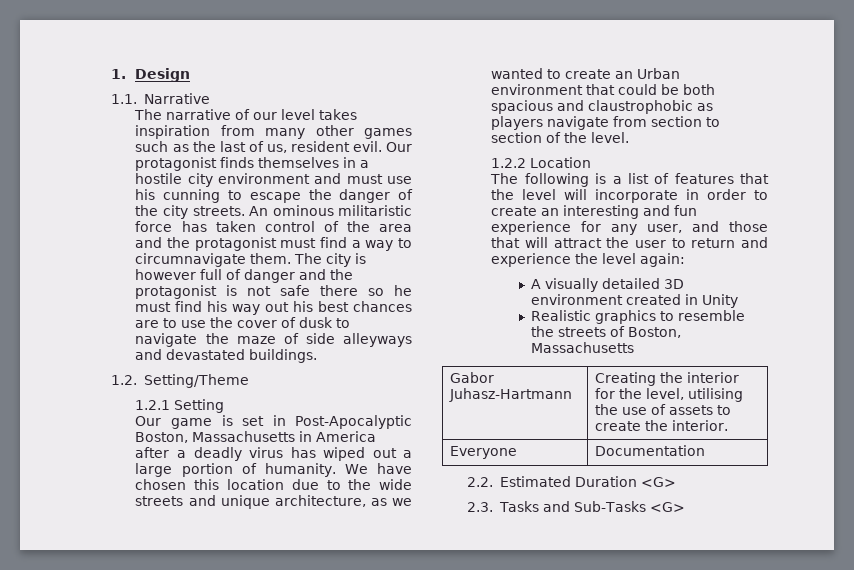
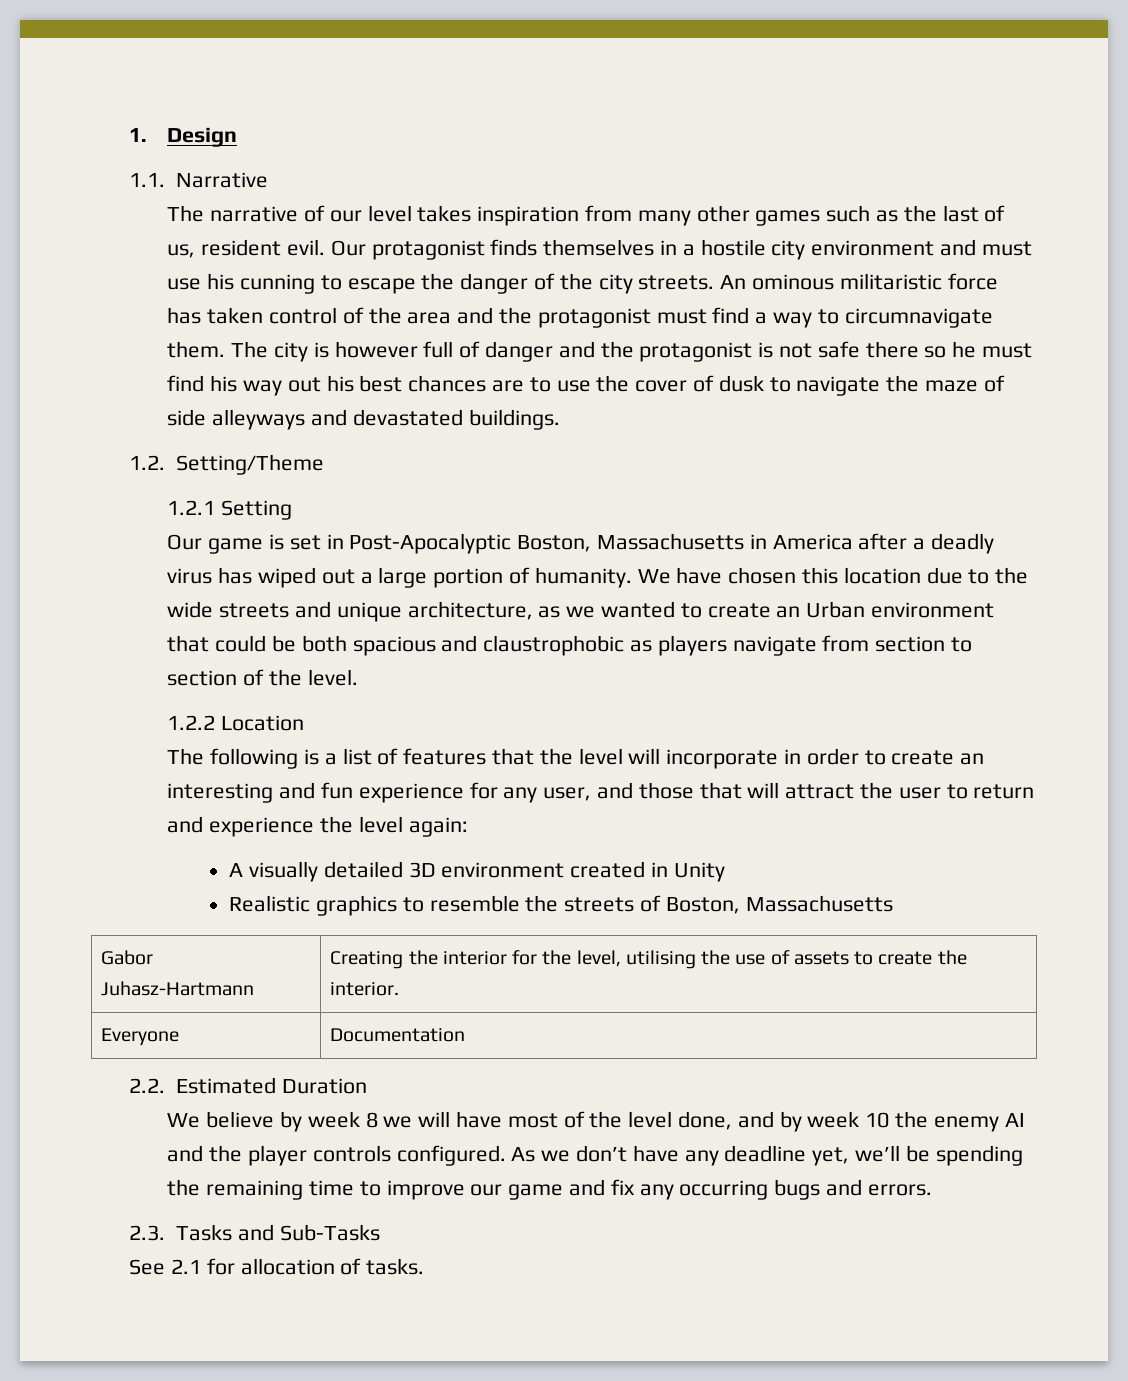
- 2.2. Estimated Duration <G>
- 2.3. Tasks and Sub-Tasks <G>
+ 2.2. Estimated Duration
+ We believe by week 8 we will have most of the level done, and by week 10 the enemy AI and the player controls configured. As we don’t have any deadline yet, we’ll be spending the remaining time to improve our game and fix any occurring bugs and errors.
+ 2.3. Tasks and Sub-Tasks
+ See 2.1 for allocation of tasks.

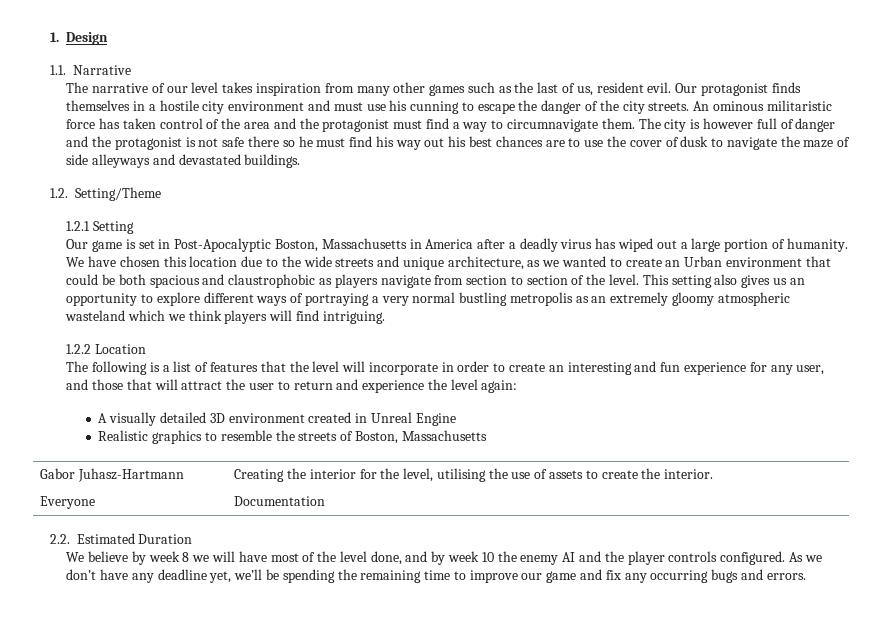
+ This setting also gives us an opportunity to explore different ways of portraying a very normal bustling metropolis as an extremely gloomy atmospheric wasteland which we think players will find intriguing.
- A visually detailed 3D environment created in Unity
+ A visually detailed 3D environment created in Unreal Engine
- 2.3. Tasks and Sub-Tasks
- See 2.1 for allocation of tasks.

